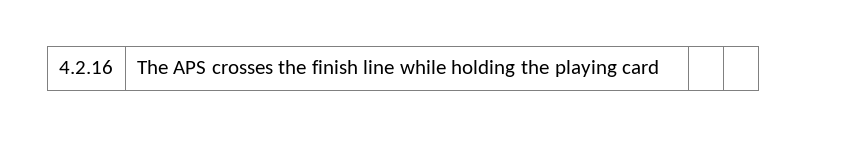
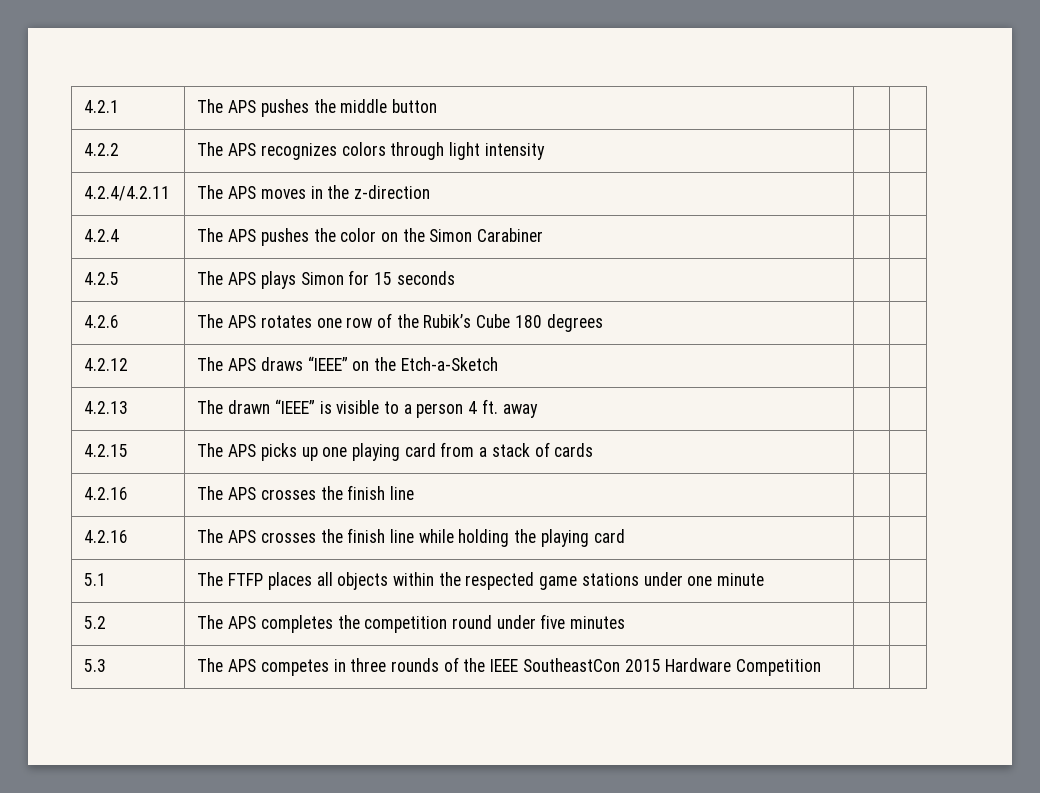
+ 4.2.1 | The APS pushes the middle button | |
+ 4.2.2 | The APS recognizes colors through light intensity | |
+ 4.2.4/4.2.11 | The APS moves in the z-direction | |
+ 4.2.4 | The APS pushes the color on the Simon Carabiner | |
+ 4.2.5 | The APS plays Simon for 15 seconds | |
+ 4.2.6 | The APS rotates one row of the Rubik’s Cube 180 degrees | |
+ 4.2.12 | The APS draws “IEEE” on the Etch-a-Sketch | |
+ 4.2.13 | The drawn “IEEE” is visible to a person 4 ft. away | |
+ 4.2.15 | The APS picks up one playing card from a stack of cards | |
+ 4.2.16 | The APS crosses the finish line | |
+ 5.1 | The FTFP places all objects within the respected game stations under one minute | |
+ 5.2 | The APS completes the competition round under five minutes | |
+ 5.3 | The APS competes in three rounds of the IEEE SoutheastCon 2015 Hardware Competition | |

